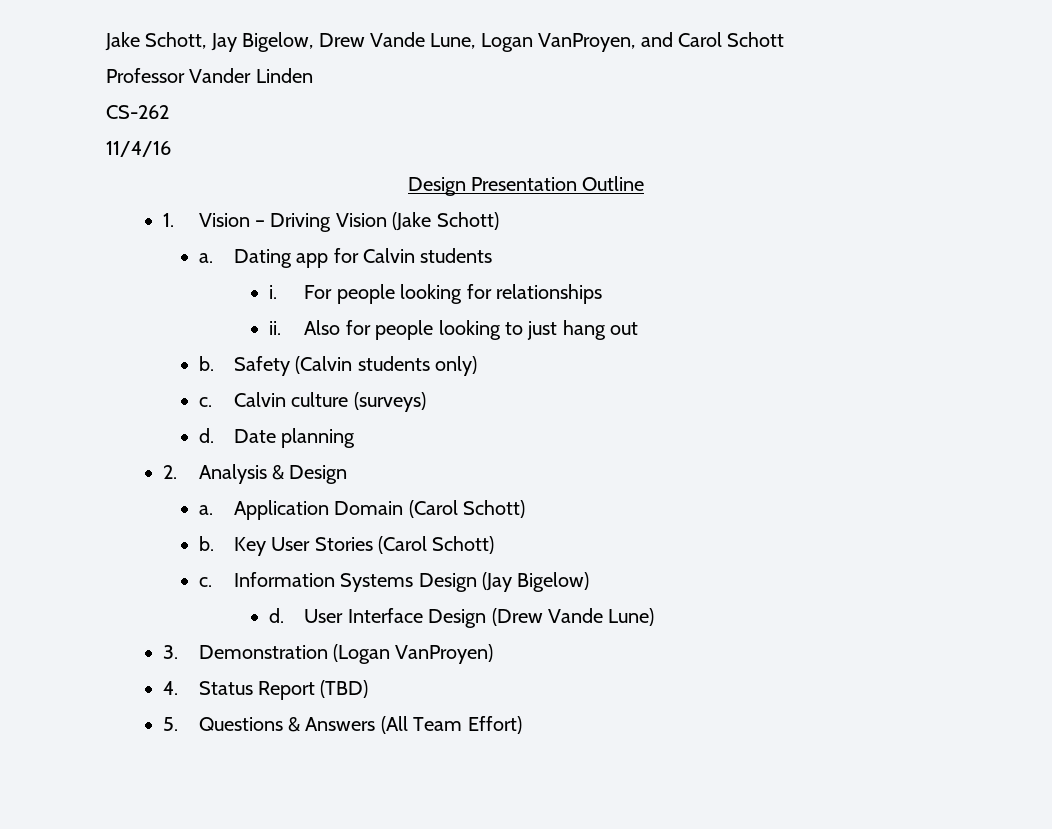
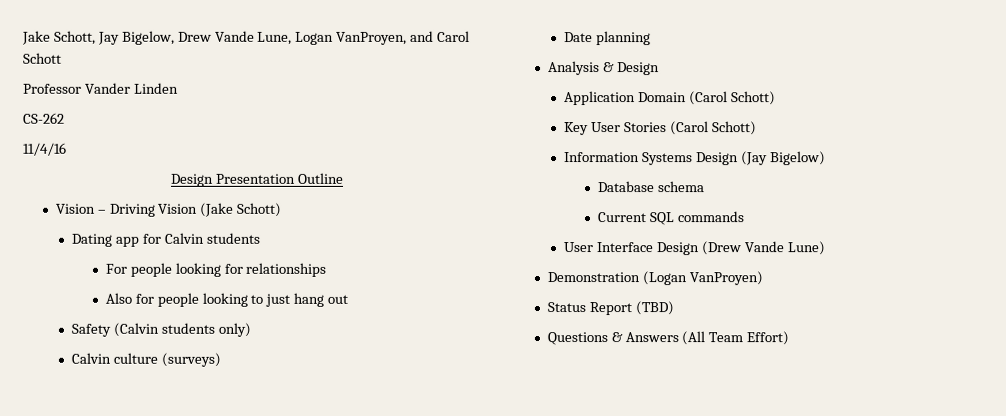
- 1. Vision – Driving Vision (Jake Schott)
- a. Dating app for Calvin students
+ Vision – Driving Vision (Jake Schott)
+ Dating app for Calvin students
- i.
- ii. Also for people looking to just hang out
- b. Safety (Calvin students only)
- c. Calvin culture (surveys)
- d. Date planning
+ Also for people looking to just hang out
+ Safety (Calvin students only)
+ Calvin culture (surveys)
+ Date planning
- 2. Analysis & Design
- a. Application Domain (Carol Schott)
- b. Key User Stories (Carol Schott)
- c. Information Systems Design (Jay Bigelow)
+ Analysis & Design
+ Application Domain (Carol Schott)
+ Key User Stories (Carol Schott)
+ Information Systems Design (Jay Bigelow)
- d. User Interface Design (Drew Vande Lune)
+ Database schema
+ Current SQL commands
+ User Interface Design (Drew Vande Lune)
- 3. Demonstration (Logan VanProyen)
+ Demonstration (Logan VanProyen)
- 4. Status Report (TBD)
+ Status Report (TBD)
- 5. Questions & Answers (All Team Effort)
+ Questions & Answers (All Team Effort)

